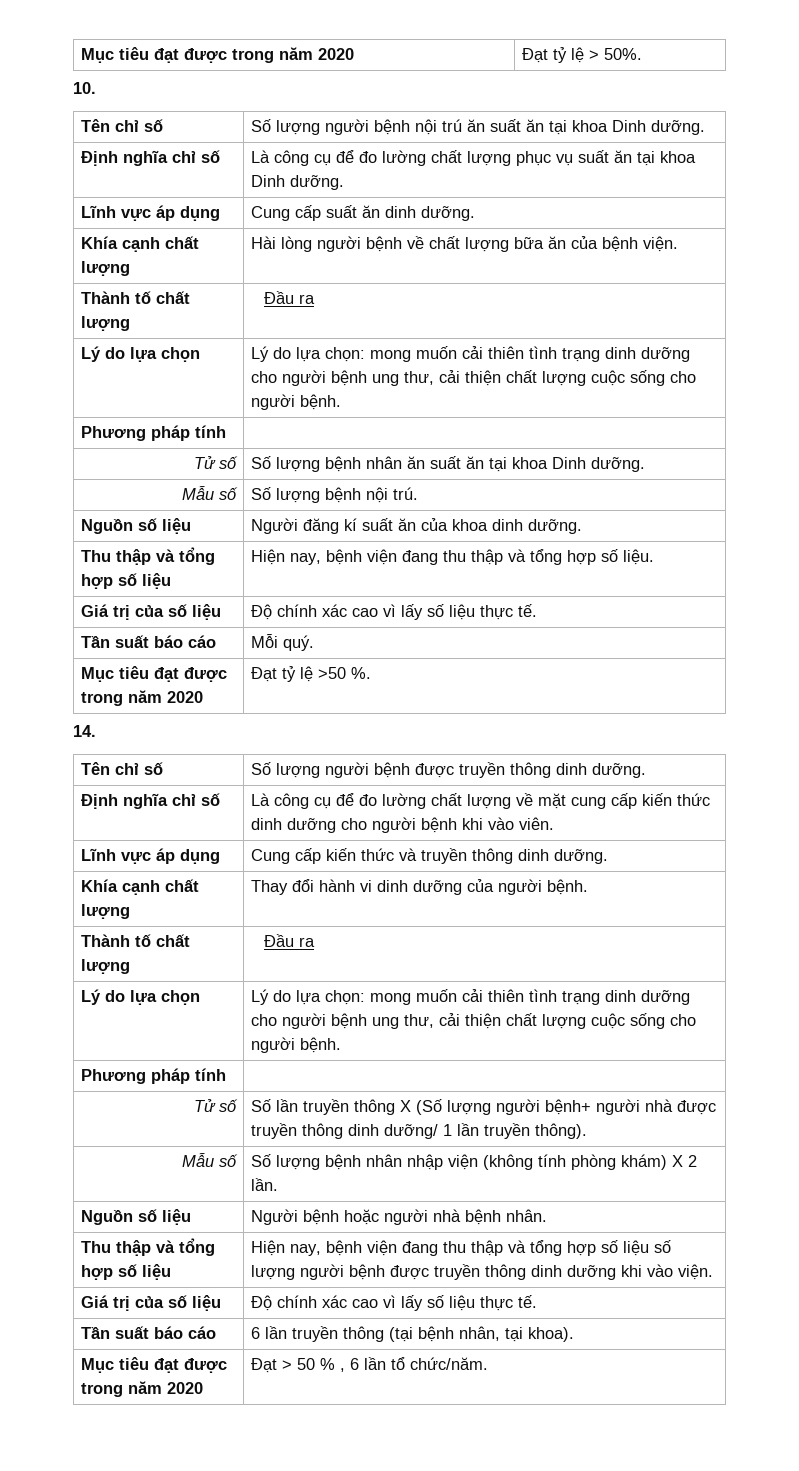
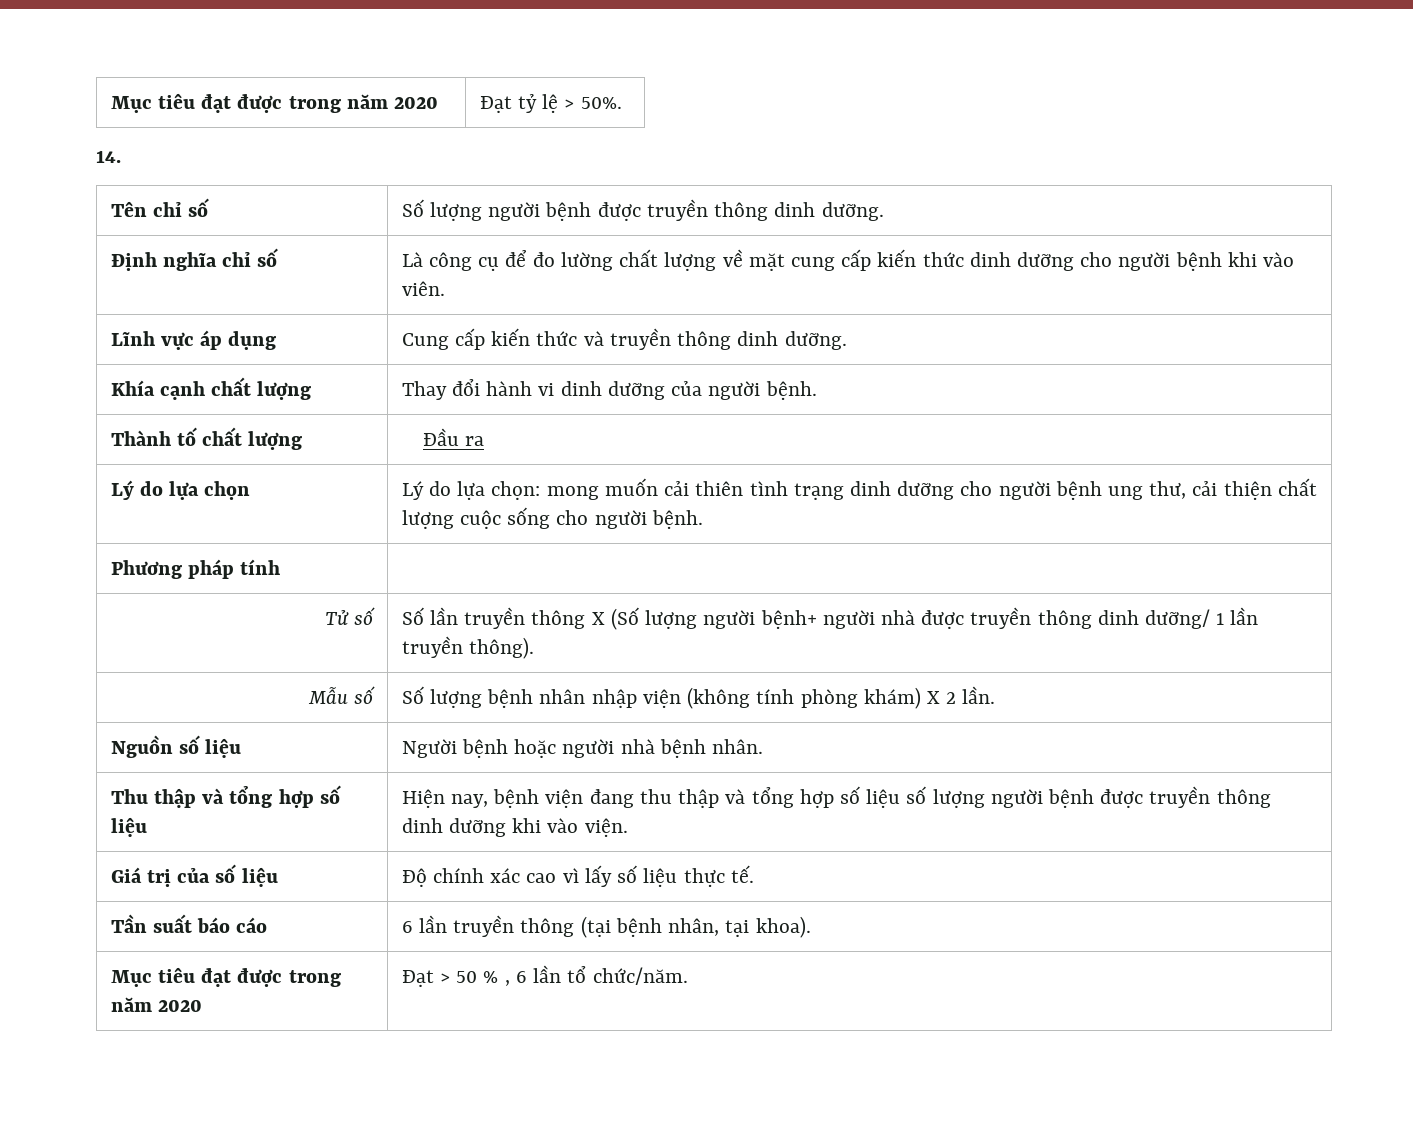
- 10.
- Tên chỉ số | Số lượng người bệnh nội trú ăn suất ăn tại khoa Dinh dưỡng.
- Định nghĩa chỉ số | Là công cụ để đo lường chất lượng phục vụ suất ăn tại khoa Dinh dưỡng.
- Lĩnh vực áp dụng | Cung cấp suất ăn dinh dưỡng.
- Khía cạnh chất lượng | Hài lòng người bệnh về chất lượng bữa ăn của bệnh viện.
- Thành tố chất lượng | Đầu ra
- Lý do lựa chọn | Lý do lựa chọn: mong muốn cải thiên tình trạng dinh dưỡng cho người bệnh ung thư, cải thiện chất lượng cuộc sống cho người bệnh.
- Phương pháp tính |
- Tử số | Số lượng bệnh nhân ăn suất ăn tại khoa Dinh dưỡng.
- Mẫu số | Số lượng bệnh nội trú.
- Nguồn số liệu | Người đăng kí suất ăn của khoa dinh dưỡng.
- Thu thập và tổng hợp số liệu | Hiện nay, bệnh viện đang thu thập và tổng hợp số liệu.
- Giá trị của số liệu | Độ chính xác cao vì lấy số liệu thực tế.
- Tần suất báo cáo | Mỗi quý.
- Mục tiêu đạt được trong năm 2020 | Đạt tỷ lệ >50 %.

